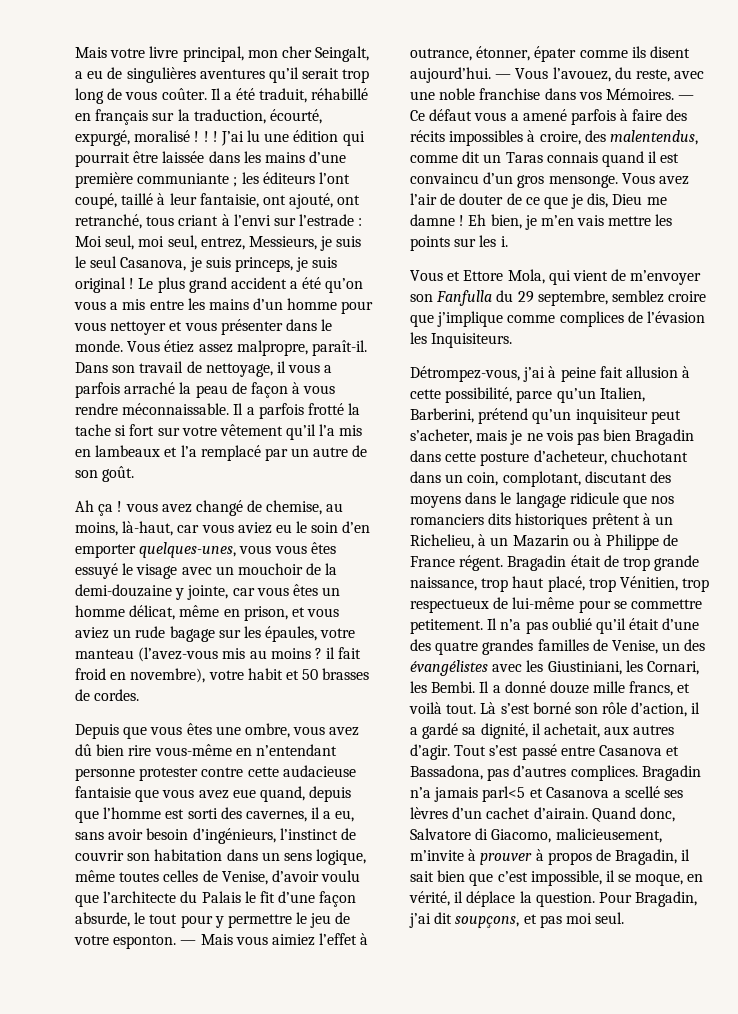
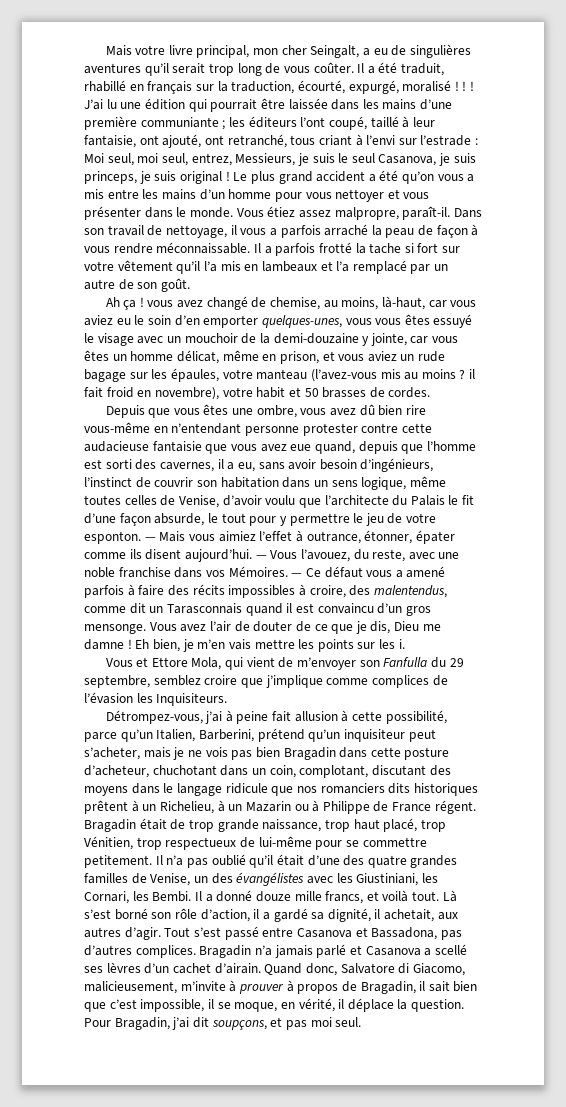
- Il a été traduit, réhabillé en français sur la traduction, écourté, expurgé, moralisé !
+ Il a été traduit, rhabillé en français sur la traduction, écourté, expurgé, moralisé !
- — Ce défaut vous a amené parfois à faire des récits impossibles à croire, des malentendus, comme dit un Taras connais quand il est convaincu d’un gros mensonge.
+ — Ce défaut vous a amené parfois à faire des récits impossibles à croire, des malentendus, comme dit un Tarasconnais quand il est convaincu d’un gros mensonge.
- Bragadin n’a jamais parl<5 et Casanova a scellé ses lèvres d’un cachet d’airain.
+ Bragadin n’a jamais parlé et Casanova a scellé ses lèvres d’un cachet d’airain.

